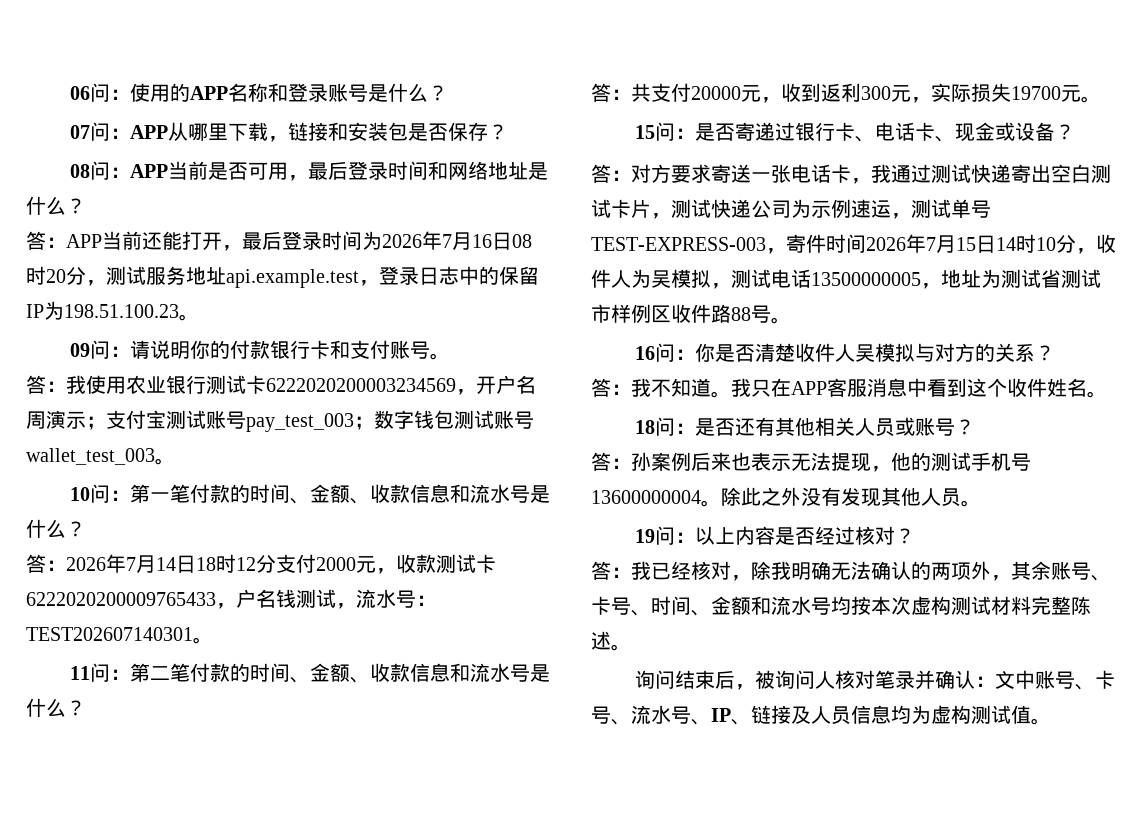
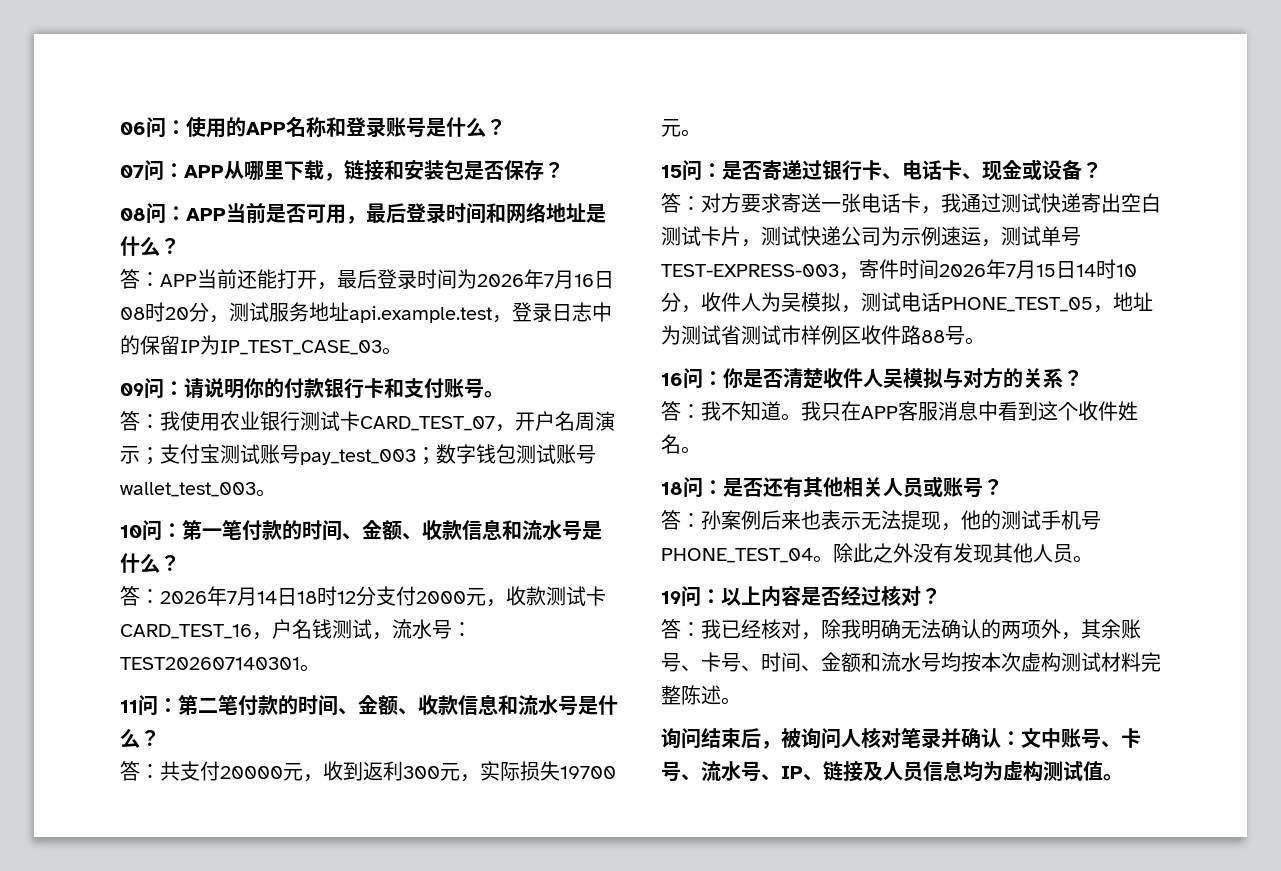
- 答：APP当前还能打开，最后登录时间为2026年7月16日08时20分，测试服务地址api.example.test，登录日志中的保留IP为198.51.100.23。
+ 答：APP当前还能打开，最后登录时间为2026年7月16日08时20分，测试服务地址api.example.test，登录日志中的保留IP为IP_TEST_CASE_03。
- 答：我使用农业银行测试卡6222020200003234569，开户名周演示；支付宝测试账号pay_test_003；数字钱包测试账号wallet_test_003。
+ 答：我使用农业银行测试卡CARD_TEST_07，开户名周演示；支付宝测试账号pay_test_003；数字钱包测试账号wallet_test_003。
- 答：2026年7月14日18时12分支付2000元，收款测试卡6222020200009765433，户名钱测试，流水号：TEST202607140301。
+ 答：2026年7月14日18时12分支付2000元，收款测试卡CARD_TEST_16，户名钱测试，流水号：TEST202607140301。
- 答：对方要求寄送一张电话卡，我通过测试快递寄出空白测试卡片，测试快递公司为示例速运，测试单号TEST-EXPRESS-003，寄件时间2026年7月15日14时10分，收件人为吴模拟，测试电话13500000005，地址为测试省测试市样例区收件路88号。
+ 答：对方要求寄送一张电话卡，我通过测试快递寄出空白测试卡片，测试快递公司为示例速运，测试单号TEST-EXPRESS-003，寄件时间2026年7月15日14时10分，收件人为吴模拟，测试电话PHONE_TEST_05，地址为测试省测试市样例区收件路88号。
- 答：孙案例后来也表示无法提现，他的测试手机号13600000004。
+ 答：孙案例后来也表示无法提现，他的测试手机号PHONE_TEST_04。

